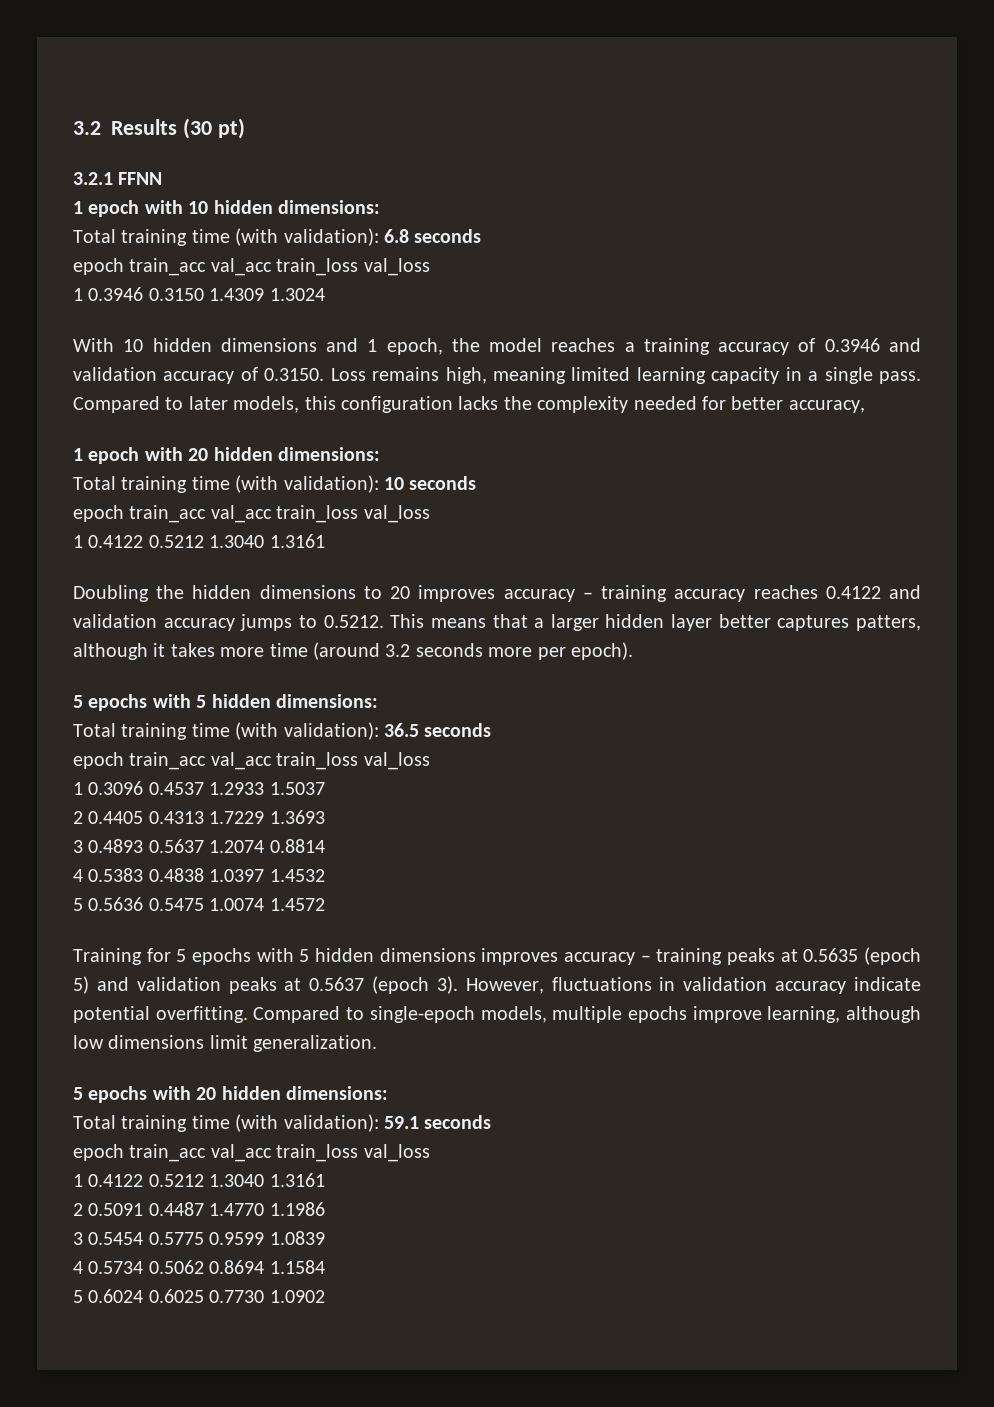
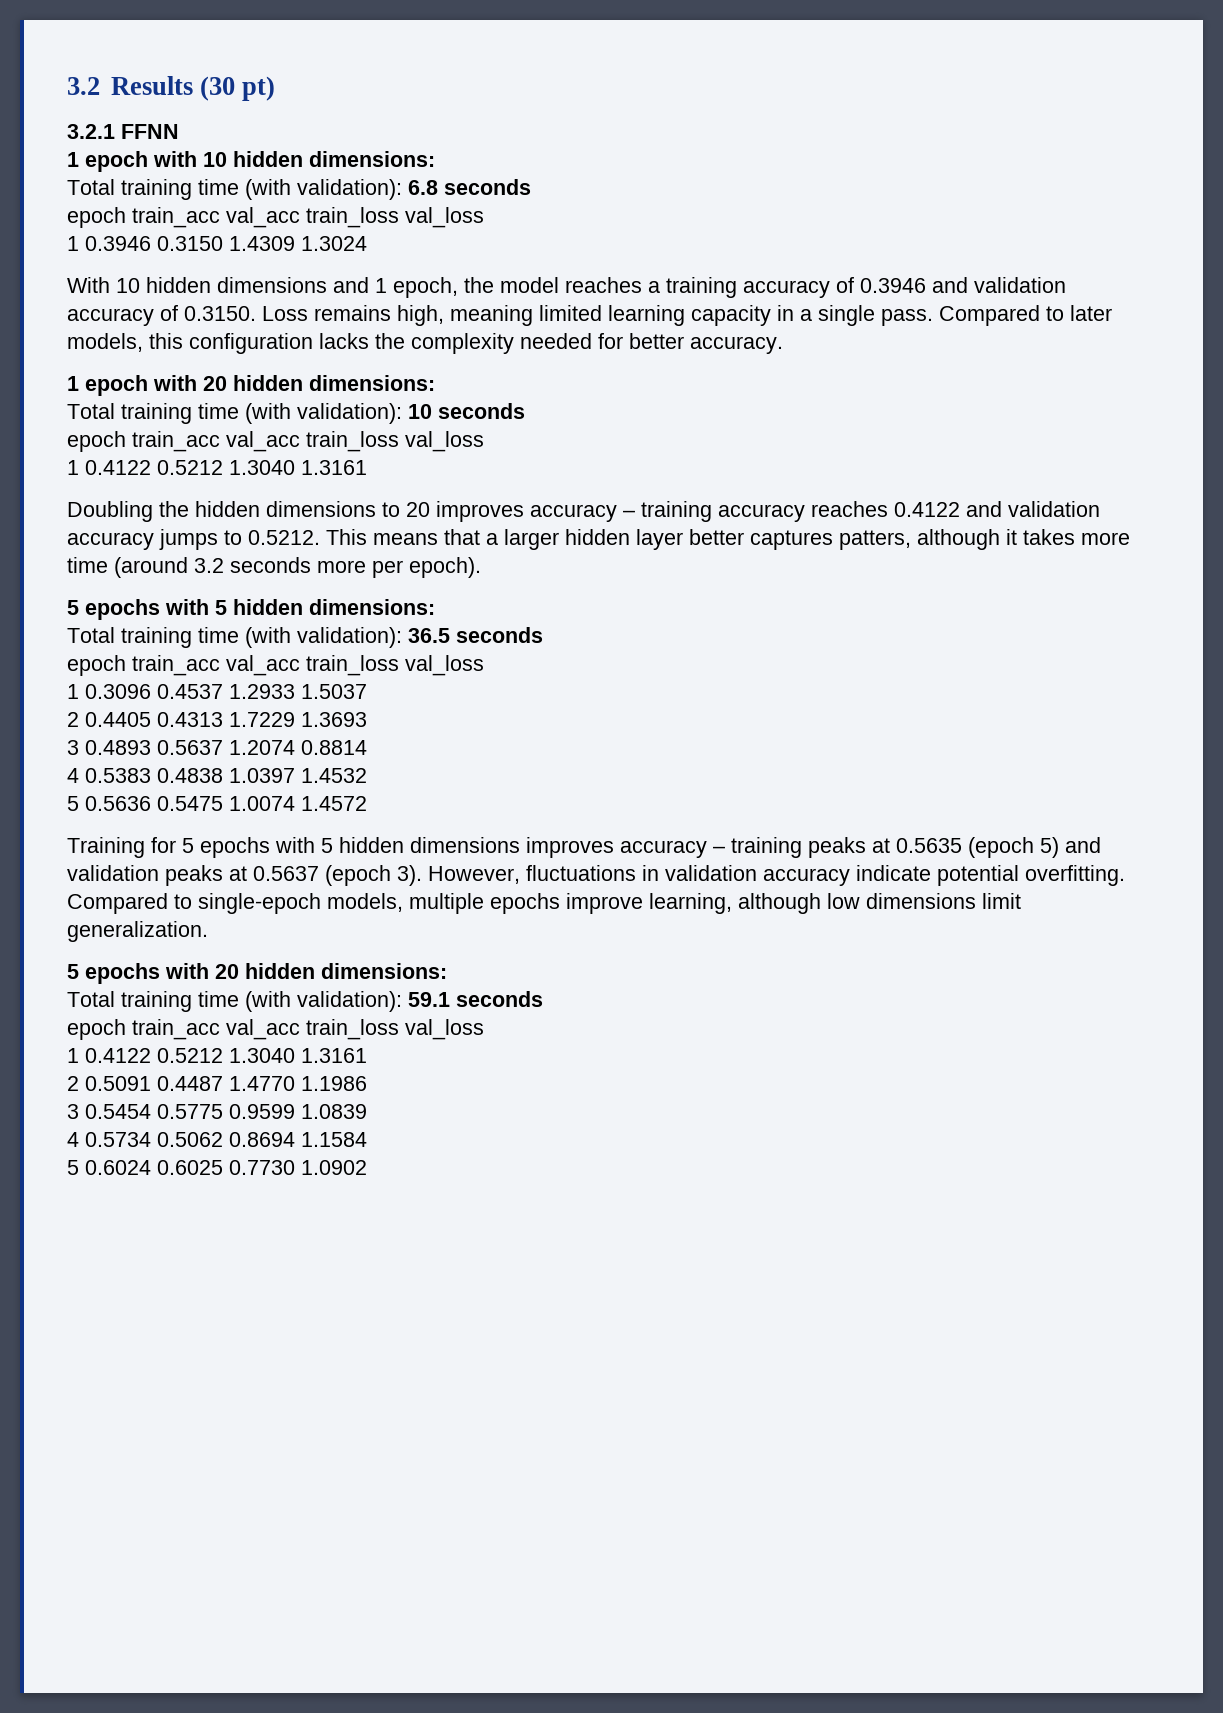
- Compared to later models, this configuration lacks the complexity needed for better accuracy,
+ Compared to later models, this configuration lacks the complexity needed for better accuracy.

